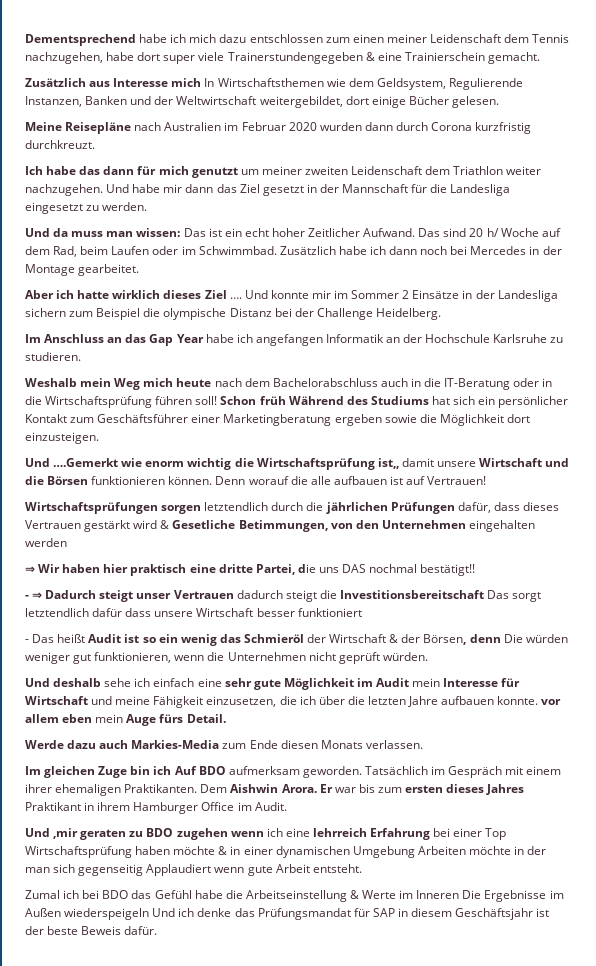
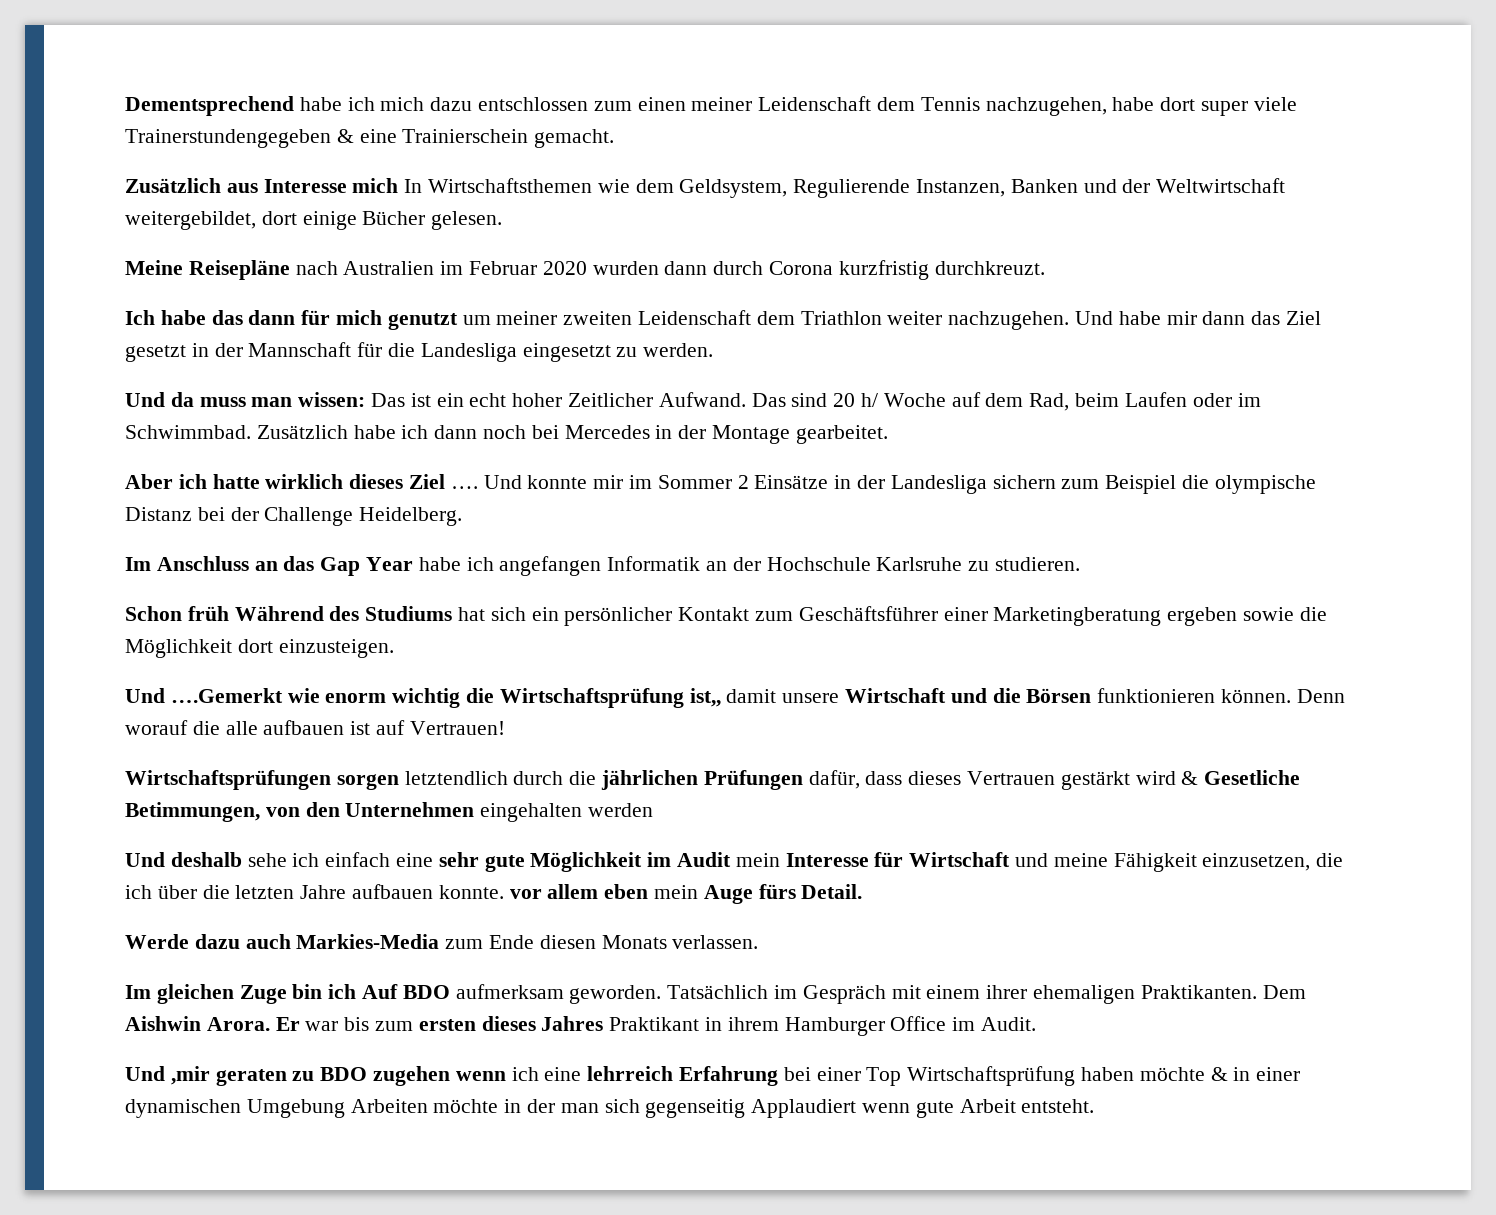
- Weshalb mein Weg mich heute nach dem Bachelorabschluss auch in die IT-Beratung oder in die Wirtschaftsprüfung führen soll!
- ⇒ Wir haben hier praktisch eine dritte Partei, die uns DAS nochmal bestätigt!!
- - ⇒ Dadurch steigt unser Vertrauen dadurch steigt die Investitionsbereitschaft Das sorgt letztendlich dafür dass unsere Wirtschaft besser funktioniert
- - Das heißt Audit ist so ein wenig das Schmieröl der Wirtschaft & der Börsen, denn Die würden weniger gut funktionieren, wenn die Unternehmen nicht geprüft würden.
- Zumal ich bei BDO das Gefühl habe die Arbeitseinstellung & Werte im Inneren Die Ergebnisse im Außen wiederspeigeln Und ich denke das Prüfungsmandat für SAP in diesem Geschäftsjahr ist der beste Beweis dafür.

